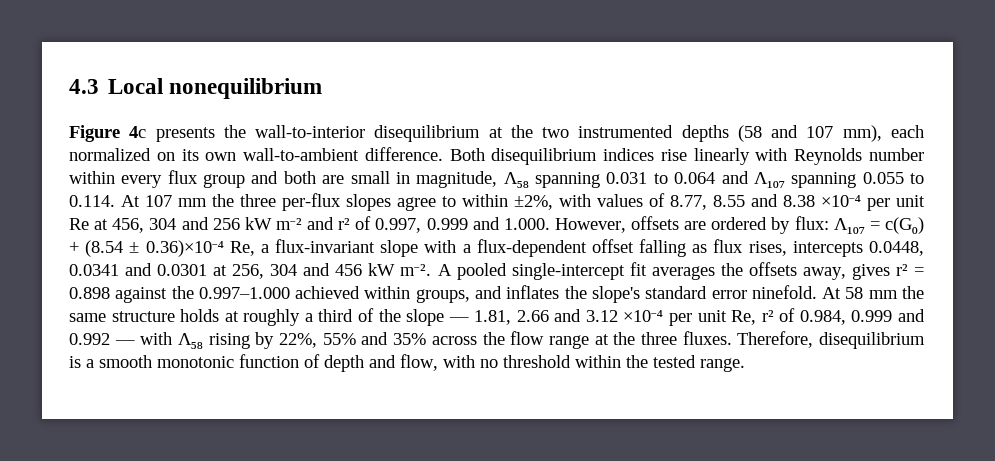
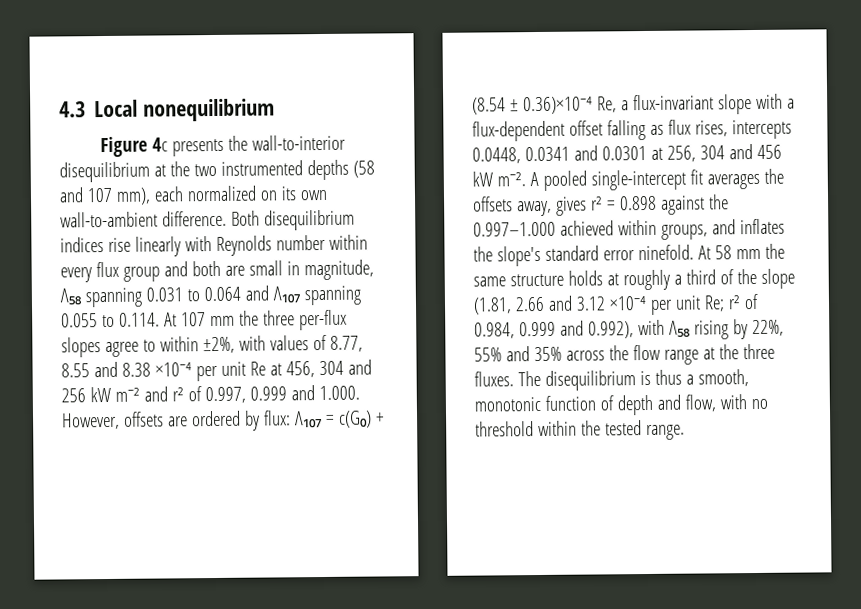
- At 58 mm the same structure holds at roughly a third of the slope — 1.81, 2.66 and 3.12 ×10⁻⁴ per unit Re, r² of 0.984, 0.999 and 0.992 — with Λ₅₈ rising by 22%, 55% and 35% across the flow range at the three fluxes.
+ At 58 mm the same structure holds at roughly a third of the slope (1.81, 2.66 and 3.12 ×10⁻⁴ per unit Re; r² of 0.984, 0.999 and 0.992), with Λ₅₈ rising by 22%, 55% and 35% across the flow range at the three fluxes.
- Therefore, disequilibrium is a smooth monotonic function of depth and flow, with no threshold within the tested range.
+ The disequilibrium is thus a smooth, monotonic function of depth and flow, with no threshold within the tested range.

